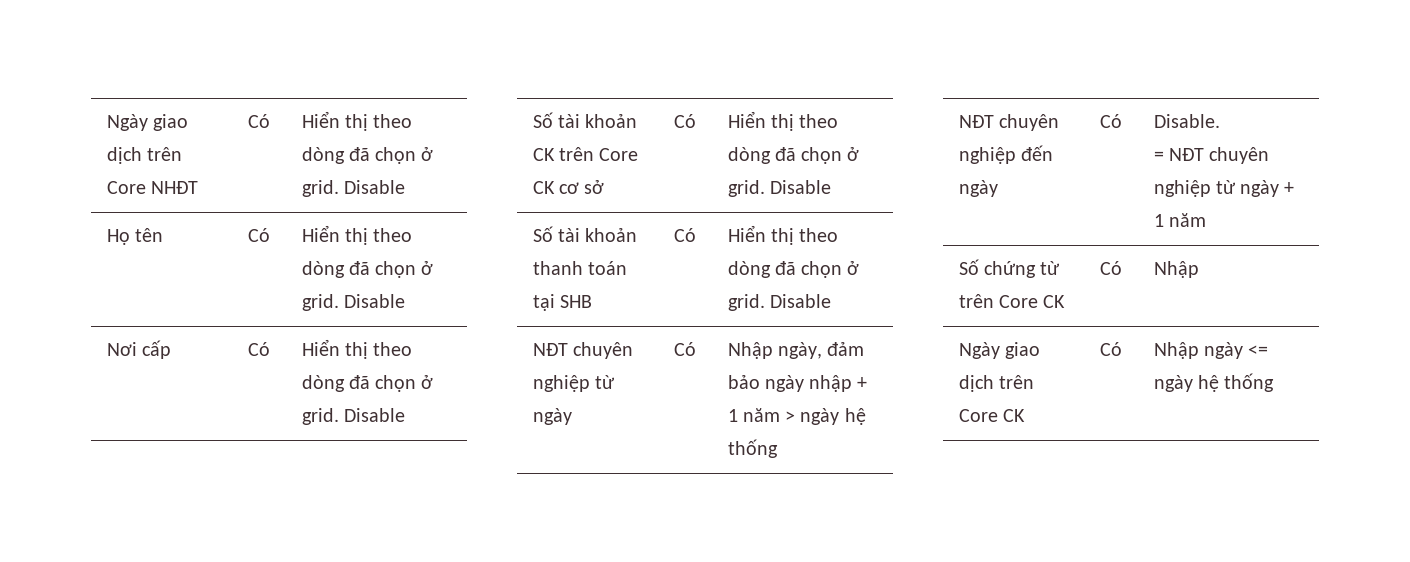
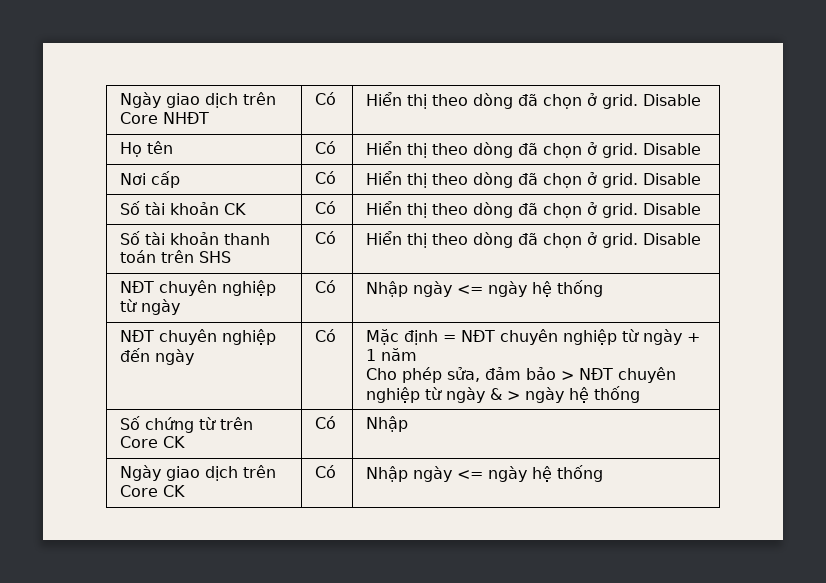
- Số tài khoản CK trên Core CK cơ sở | Có | Hiển thị theo dòng đã chọn ở grid. Disable
+ Số tài khoản CK | Có | Hiển thị theo dòng đã chọn ở grid. Disable
- Số tài khoản thanh toán tại SHB | Có | Hiển thị theo dòng đã chọn ở grid. Disable
+ Số tài khoản thanh toán trên SHS | Có | Hiển thị theo dòng đã chọn ở grid. Disable
- NĐT chuyên nghiệp từ ngày | Có | Nhập ngày, đảm bảo ngày nhập + 1 năm > ngày hệ thống
+ NĐT chuyên nghiệp từ ngày | Có | Nhập ngày <= ngày hệ thống
- NĐT chuyên nghiệp đến ngày | Có | Disable.
- = NĐT chuyên nghiệp từ ngày + 1 năm
+ NĐT chuyên nghiệp đến ngày | Có | Mặc định = NĐT chuyên nghiệp từ ngày + 1 năm
+ Cho phép sửa, đảm bảo > NĐT chuyên nghiệp từ ngày & > ngày hệ thống

